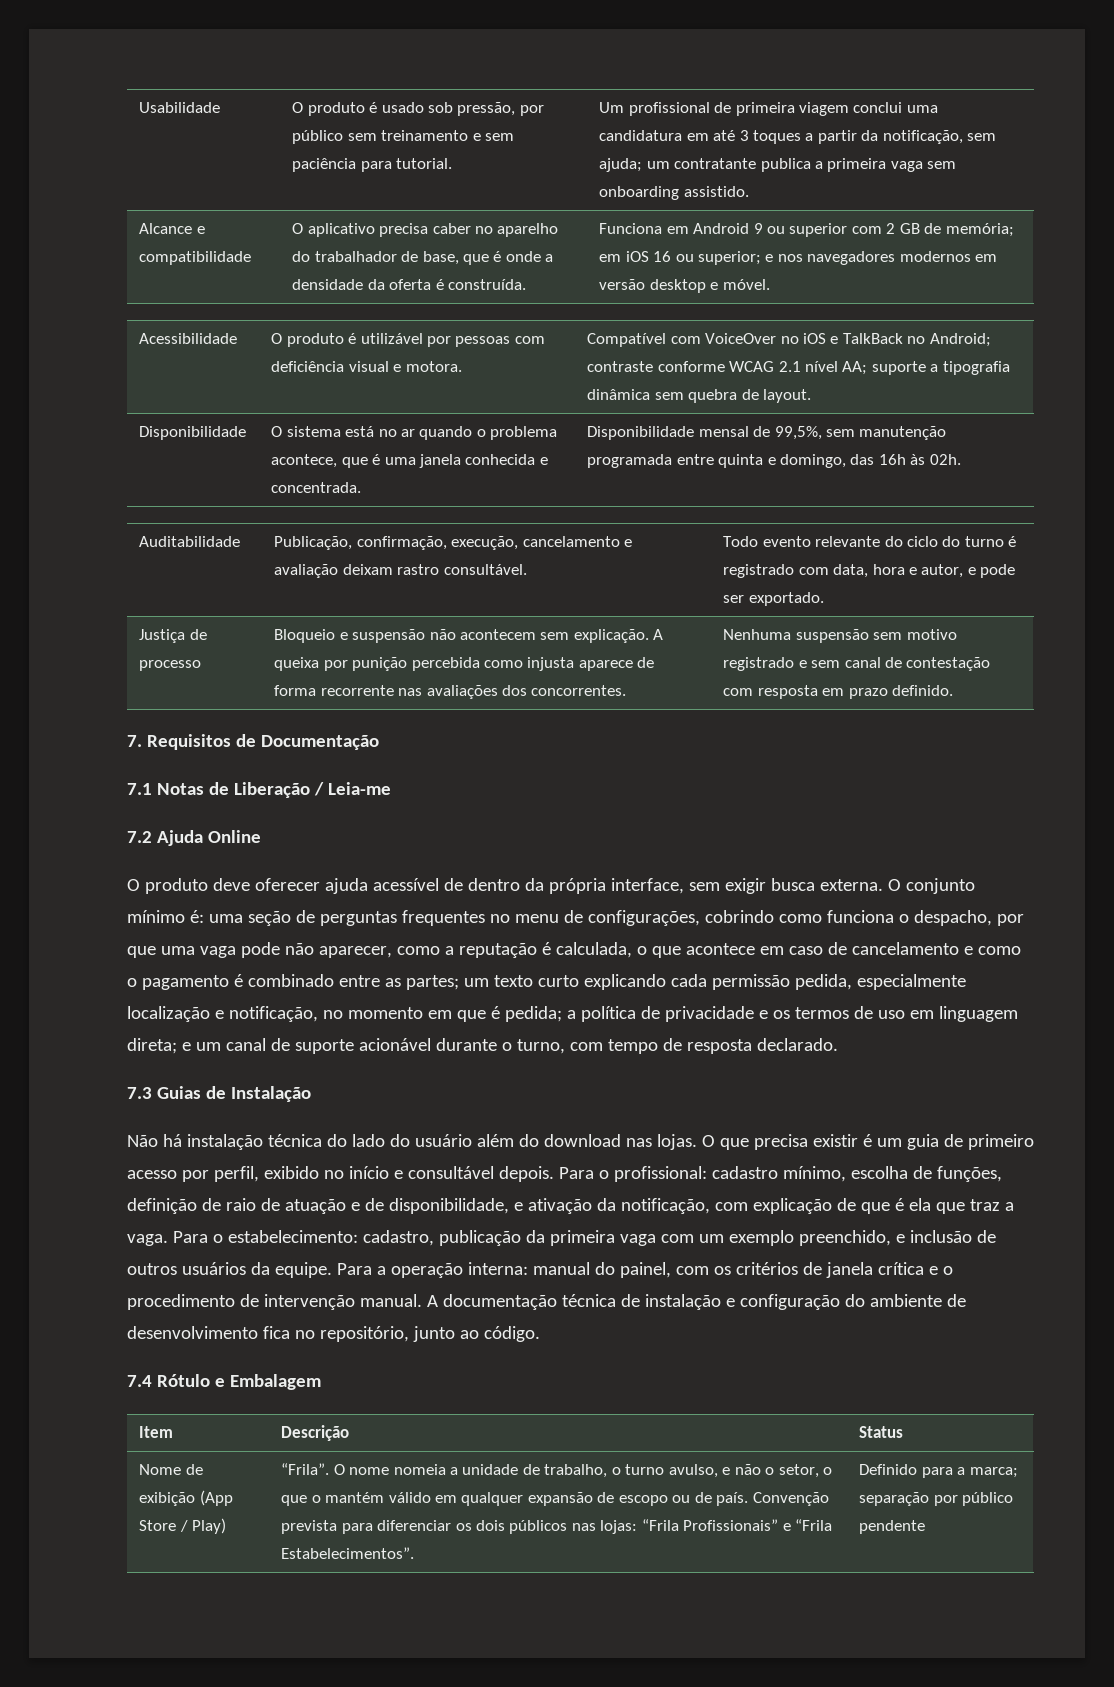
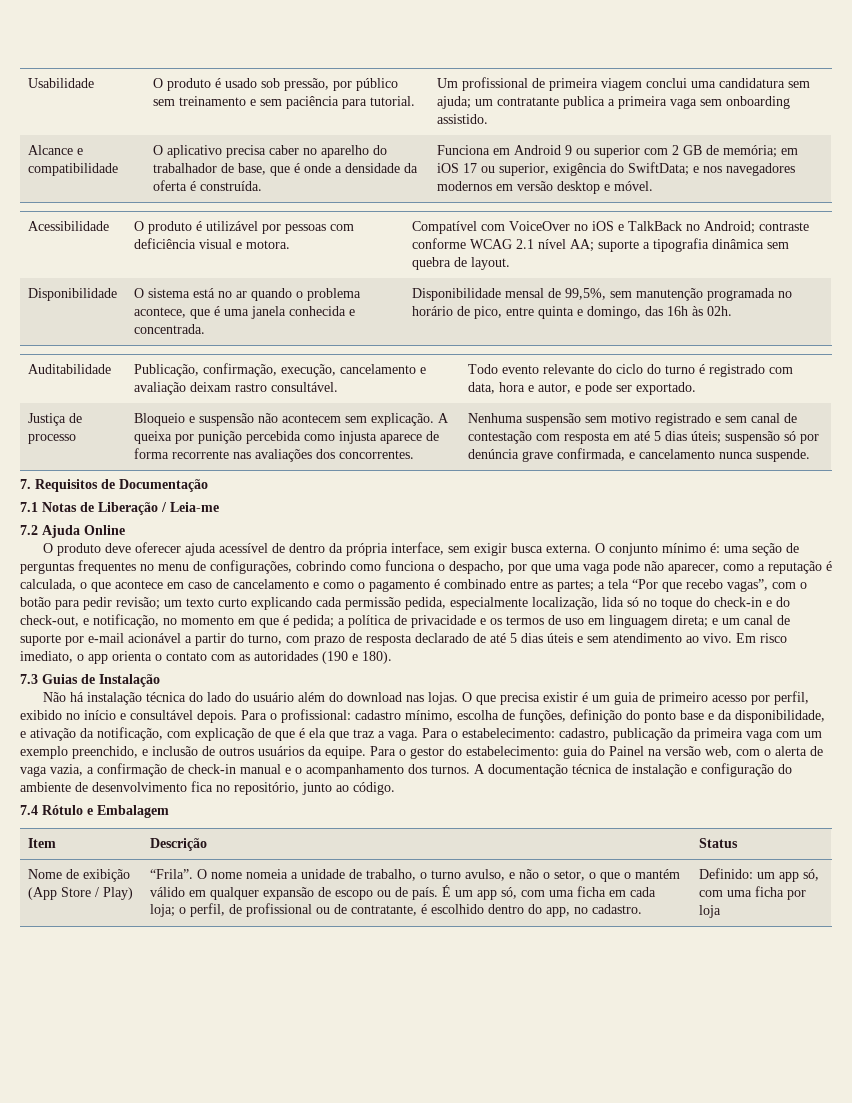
- Um profissional de primeira viagem conclui uma candidatura em até 3 toques a partir da notificação, sem ajuda; um contratante publica a primeira vaga sem onboarding assistido.
+ Um profissional de primeira viagem conclui uma candidatura sem ajuda; um contratante publica a primeira vaga sem onboarding assistido.
- Funciona em Android 9 ou superior com 2 GB de memória; em iOS 16 ou superior; e nos navegadores modernos em versão desktop e móvel.
+ Funciona em Android 9 ou superior com 2 GB de memória; em iOS 17 ou superior, exigência do SwiftData; e nos navegadores modernos em versão desktop e móvel.
- Disponibilidade | O sistema está no ar quando o problema acontece, que é uma janela conhecida e concentrada. | Disponibilidade mensal de 99,5%, sem manutenção programada entre quinta e domingo, das 16h às 02h.
+ Disponibilidade | O sistema está no ar quando o problema acontece, que é uma janela conhecida e concentrada. | Disponibilidade mensal de 99,5%, sem manutenção programada no horário de pico, entre quinta e domingo, das 16h às 02h.
- Nenhuma suspensão sem motivo registrado e sem canal de contestação com resposta em prazo definido.
+ Nenhuma suspensão sem motivo registrado e sem canal de contestação com resposta em até 5 dias úteis; suspensão só por denúncia grave confirmada, e cancelamento nunca suspende.
+ a tela “Por que recebo vagas”, com o botão para pedir revisão;
- um texto curto explicando cada permissão pedida, especialmente localização e notificação, no momento em que é pedida;
+ um texto curto explicando cada permissão pedida, especialmente localização, lida só no toque do check-in e do check-out, e notificação, no momento em que é pedida;
- e um canal de suporte acionável durante o turno, com tempo de resposta declarado.
+ e um canal de suporte por e-mail acionável a partir do turno, com prazo de resposta declarado de até 5 dias úteis e sem atendimento ao vivo. Em risco imediato, o app orienta o contato com as autoridades (190 e 180).
- Para o profissional: cadastro mínimo, escolha de funções, definição de raio de atuação e de disponibilidade, e ativação da notificação, com explicação de que é ela que traz a vaga.
+ Para o profissional: cadastro mínimo, escolha de funções, definição do ponto base e da disponibilidade, e ativação da notificação, com explicação de que é ela que traz a vaga.
- Para a operação interna: manual do painel, com os critérios de janela crítica e o procedimento de intervenção manual.
+ Para o gestor do estabelecimento: guia do Painel na versão web, com o alerta de vaga vazia, a confirmação de check-in manual e o acompanhamento dos turnos.
- Convenção prevista para diferenciar os dois públicos nas lojas: “Frila Profissionais” e “Frila Estabelecimentos”. | Definido para a marca; separação por público pendente
+ É um app só, com uma ficha em cada loja; o perfil, de profissional ou de contratante, é escolhido dentro do app, no cadastro. | Definido: um app só, com uma ficha por loja

